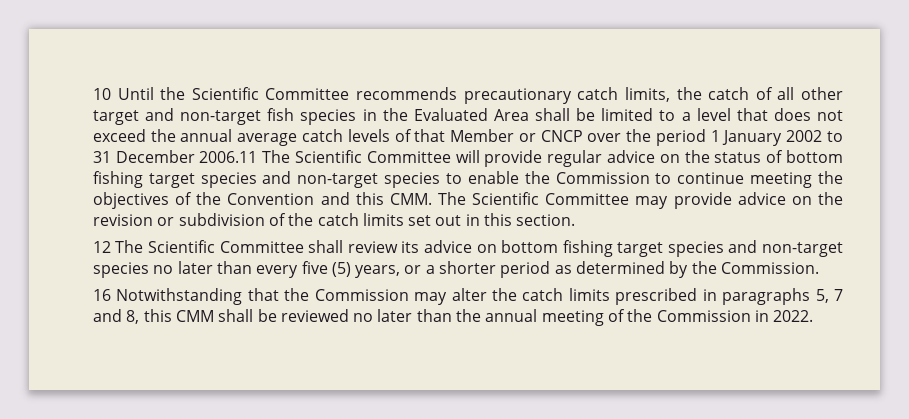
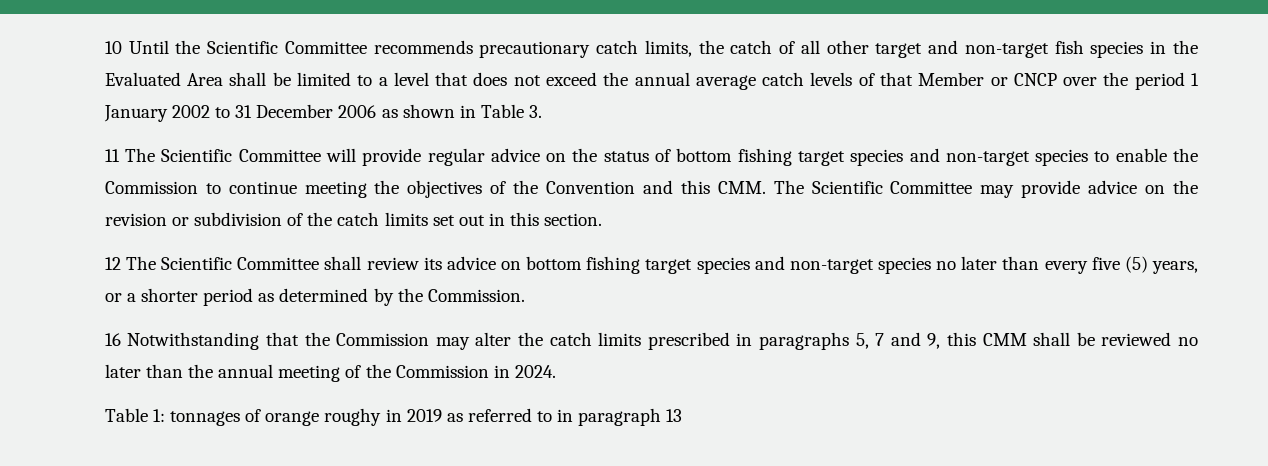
- 10 Until the Scientific Committee recommends precautionary catch limits, the catch of all other target and non-target fish species in the Evaluated Area shall be limited to a level that does not exceed the annual average catch levels of that Member or CNCP over the period 1 January 2002 to 31 December 2006.11 The Scientific Committee will provide regular advice on the status of bottom fishing target species and non-target species to enable the Commission to continue meeting the objectives of the Convention and this CMM. The Scientific Committee may provide advice on the revision or subdivision of the catch limits set out in this section.
+ 10 Until the Scientific Committee recommends precautionary catch limits, the catch of all other target and non-target fish species in the Evaluated Area shall be limited to a level that does not exceed the annual average catch levels of that Member or CNCP over the period 1 January 2002 to 31 December 2006 as shown in Table 3.
+ 11 The Scientific Committee will provide regular advice on the status of bottom fishing target species and non-target species to enable the Commission to continue meeting the objectives of the Convention and this CMM. The Scientific Committee may provide advice on the revision or subdivision of the catch limits set out in this section.
- 16 Notwithstanding that the Commission may alter the catch limits prescribed in paragraphs 5, 7 and 8, this CMM shall be reviewed no later than the annual meeting of the Commission in 2022.
+ 16 Notwithstanding that the Commission may alter the catch limits prescribed in paragraphs 5, 7 and 9, this CMM shall be reviewed no later than the annual meeting of the Commission in 2024.
+ Table 1: tonnages of orange roughy in 2019 as referred to in paragraph 13

